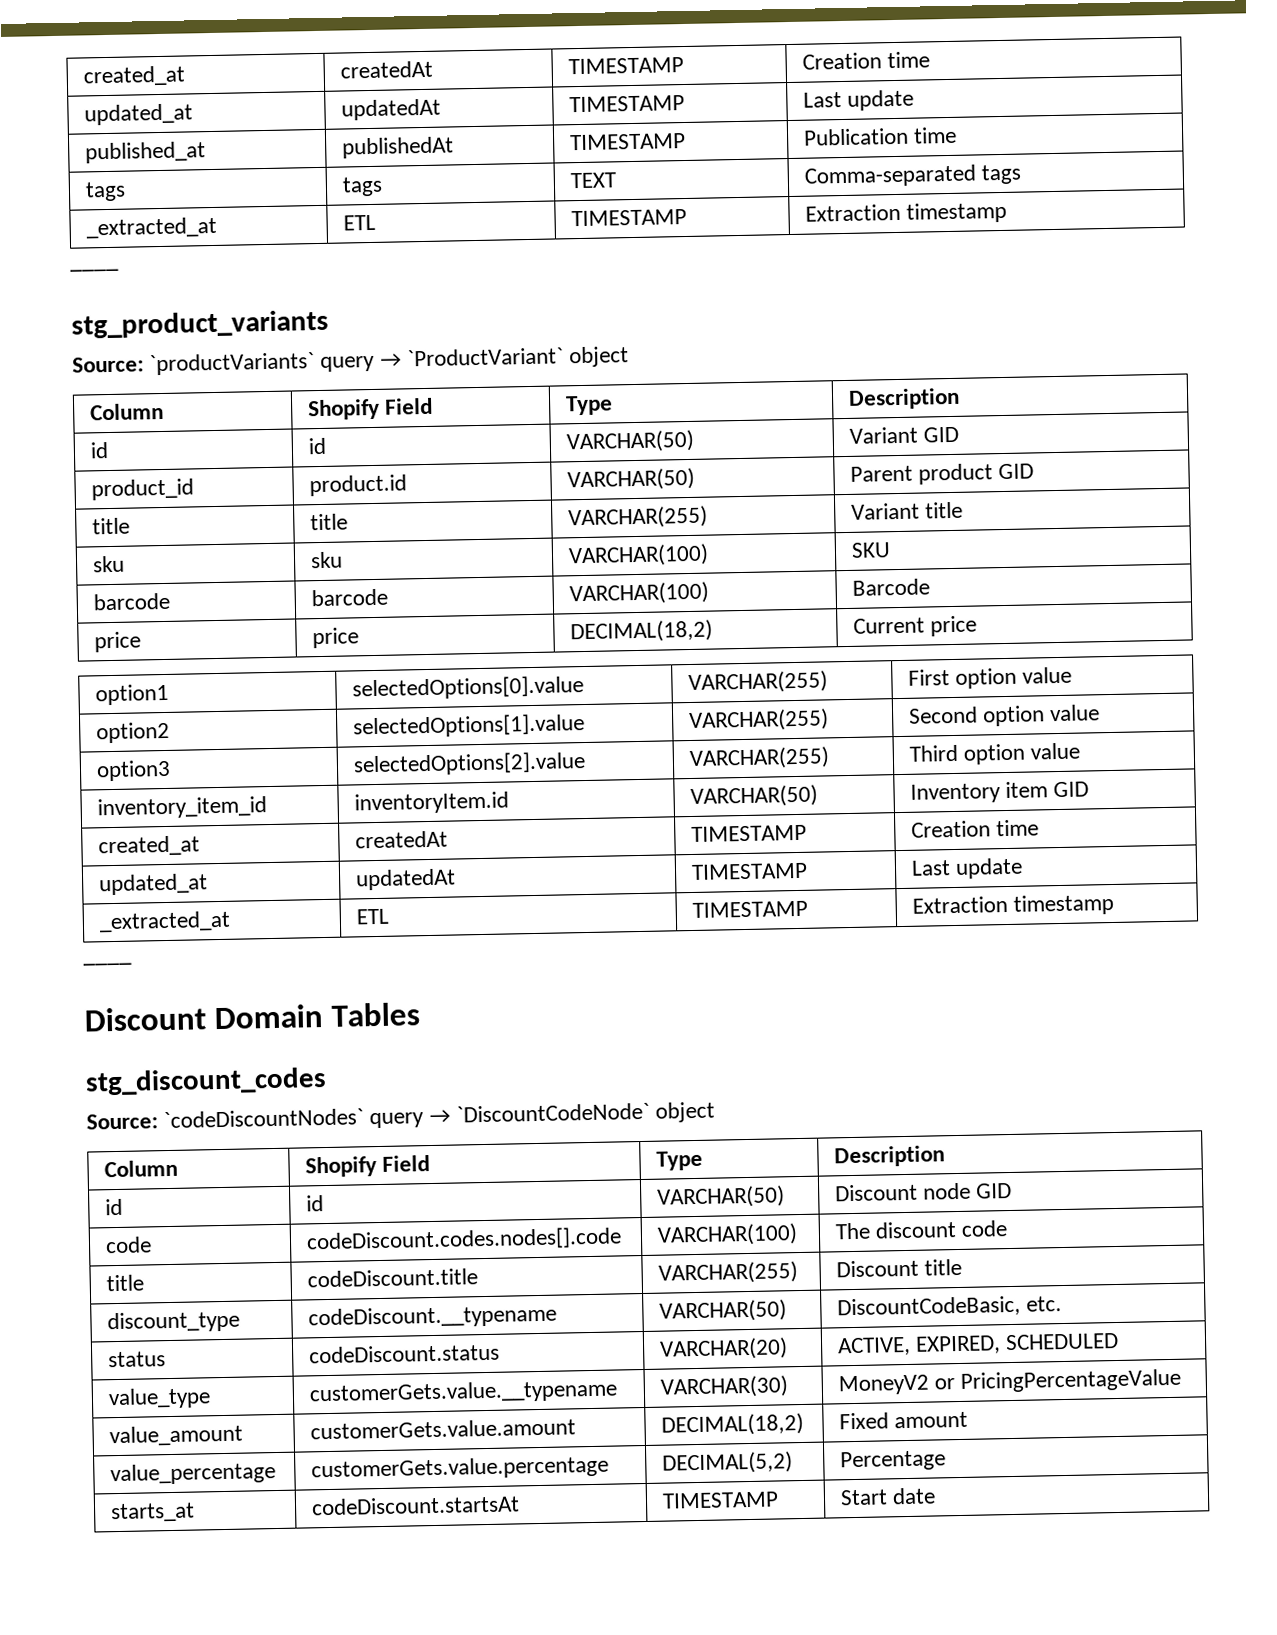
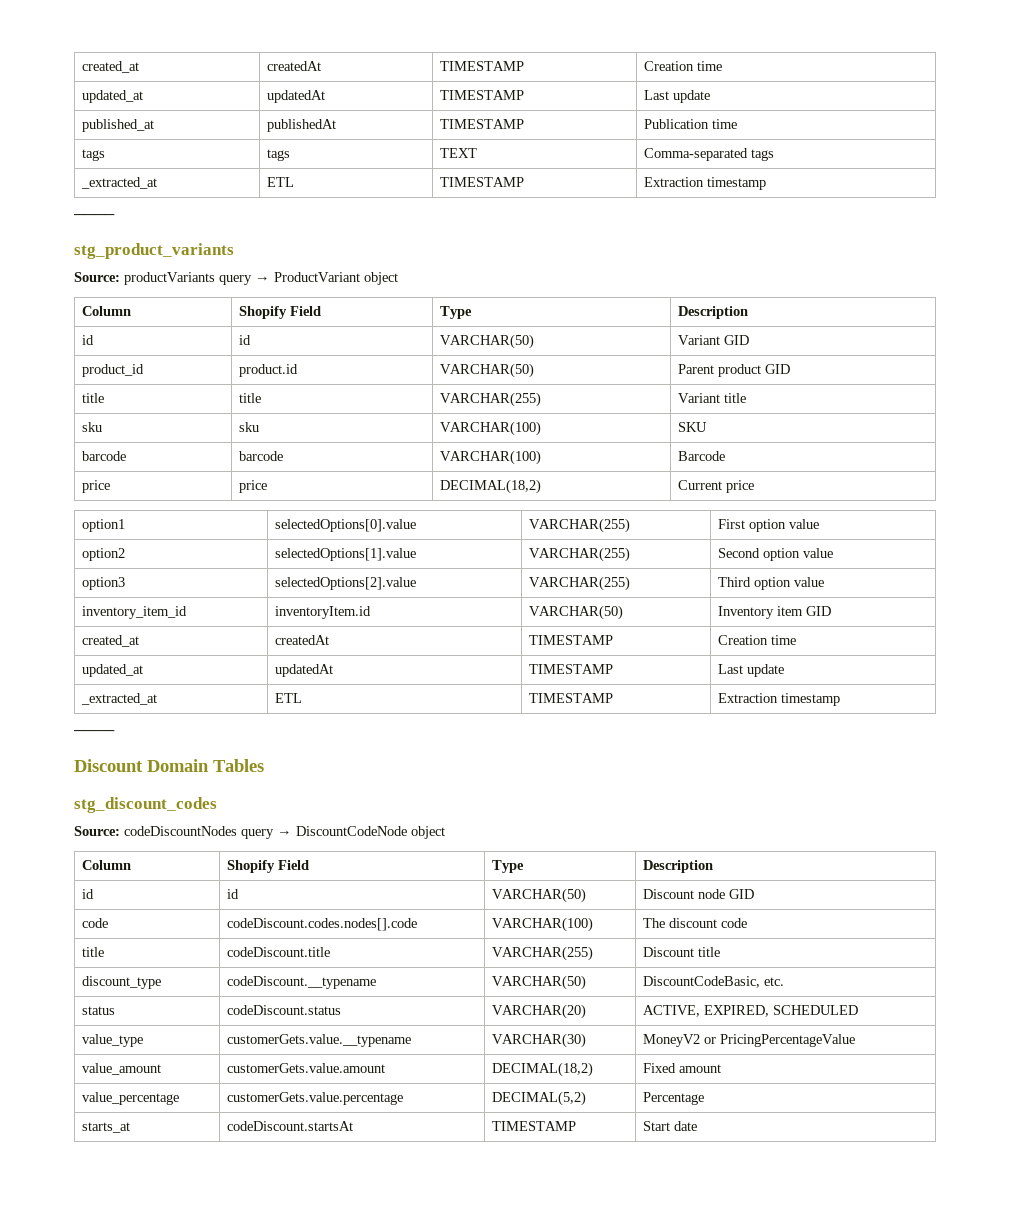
- Source: `productVariants` query → `ProductVariant` object
+ Source: productVariants query → ProductVariant object
- Source: `codeDiscountNodes` query → `DiscountCodeNode` object
+ Source: codeDiscountNodes query → DiscountCodeNode object

